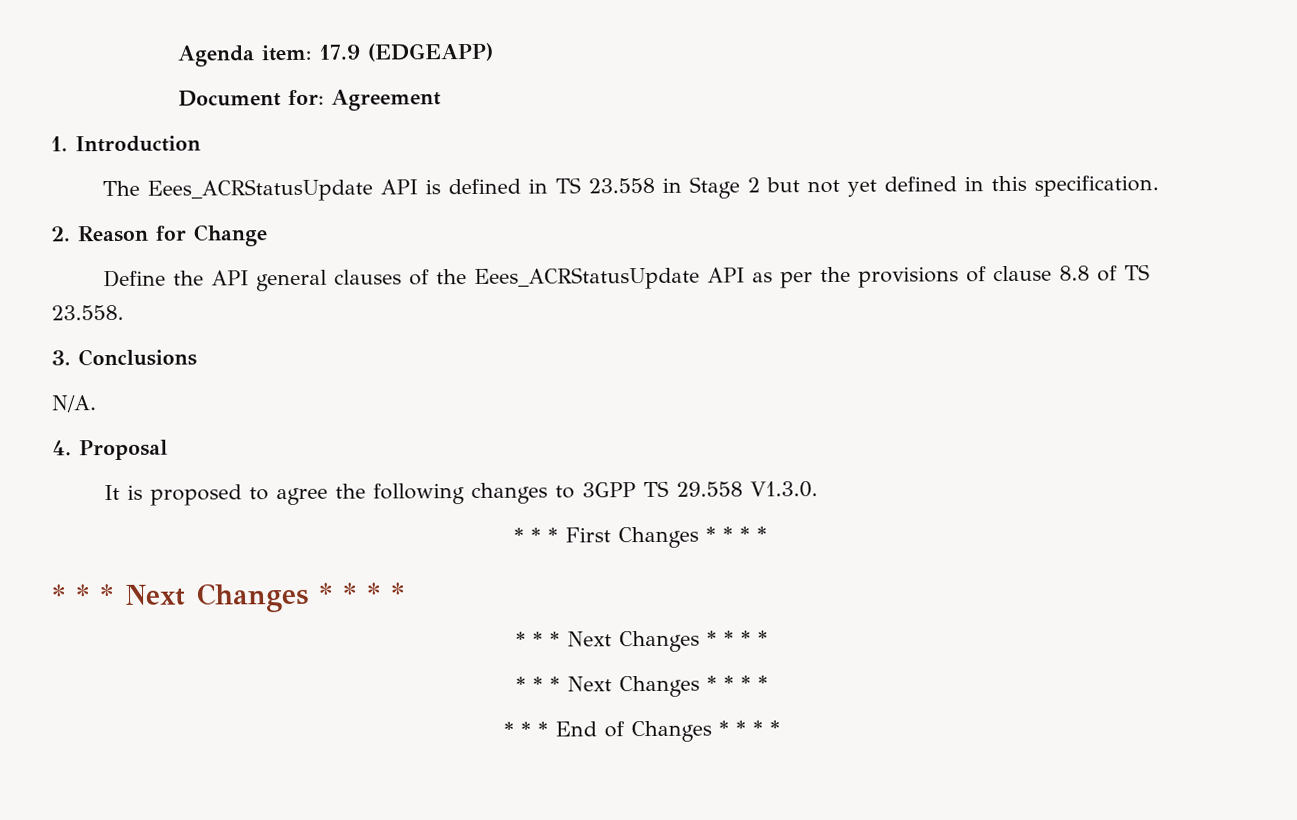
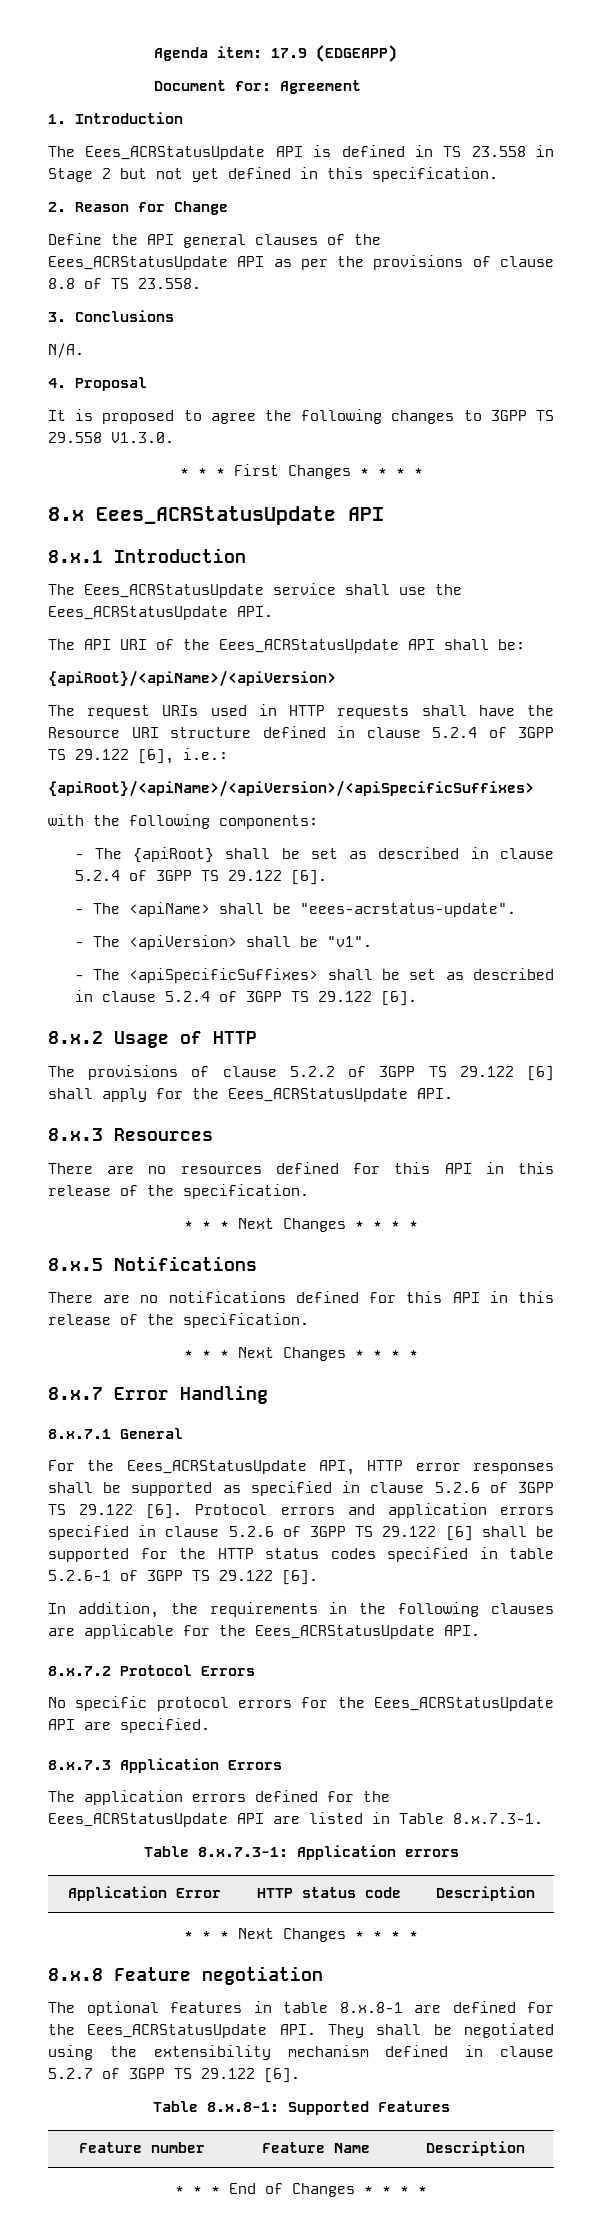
  * * * First Changes * * * *
+ 8.x Eees_ACRStatusUpdate API
+ 8.x.1 Introduction
+ The Eees_ACRStatusUpdate service shall use the Eees_ACRStatusUpdate API.
+ The API URI of the Eees_ACRStatusUpdate API shall be:
+ {apiRoot}/<apiName>/<apiVersion>
+ The request URIs used in HTTP requests shall have the Resource URI structure defined in clause 5.2.4 of 3GPP TS 29.122 [6], i.e.:
+ {apiRoot}/<apiName>/<apiVersion>/<apiSpecificSuffixes>
+ with the following components:
+ - The {apiRoot} shall be set as described in clause 5.2.4 of 3GPP TS 29.122 [6].
+ - The <apiName> shall be "eees-acrstatus-update".
+ - The <apiVersion> shall be "v1".
+ - The <apiSpecificSuffixes> shall be set as described in clause 5.2.4 of 3GPP TS 29.122 [6].
+ 8.x.2 Usage of HTTP
+ The provisions of clause 5.2.2 of 3GPP TS 29.122 [6] shall apply for the Eees_ACRStatusUpdate API.
+ 8.x.3 Resources
+ There are no resources defined for this API in this release of the specification.
  * * * Next Changes * * * *
+ 8.x.5 Notifications
+ There are no notifications defined for this API in this release of the specification.
  * * * Next Changes * * * *
+ 8.x.7 Error Handling
+ 8.x.7.1 General
+ For the Eees_ACRStatusUpdate API, HTTP error responses shall be supported as specified in clause 5.2.6 of 3GPP TS 29.122 [6]. Protocol errors and application errors specified in clause 5.2.6 of 3GPP TS 29.122 [6] shall be supported for the HTTP status codes specified in table 5.2.6-1 of 3GPP TS 29.122 [6].
+ In addition, the requirements in the following clauses are applicable for the Eees_ACRStatusUpdate API.
+ 8.x.7.2 Protocol Errors
+ No specific protocol errors for the Eees_ACRStatusUpdate API are specified.
+ 8.x.7.3 Application Errors
+ The application errors defined for the Eees_ACRStatusUpdate API are listed in Table 8.x.7.3-1.
+ Table 8.x.7.3-1: Application errors
+ Application Error | HTTP status code | Description
  * * * Next Changes * * * *
+ 8.x.8 Feature negotiation
+ The optional features in table 8.x.8-1 are defined for the Eees_ACRStatusUpdate API. They shall be negotiated using the extensibility mechanism defined in clause 5.2.7 of 3GPP TS 29.122 [6].
+ Table 8.x.8-1: Supported Features
+ Feature number | Feature Name | Description

